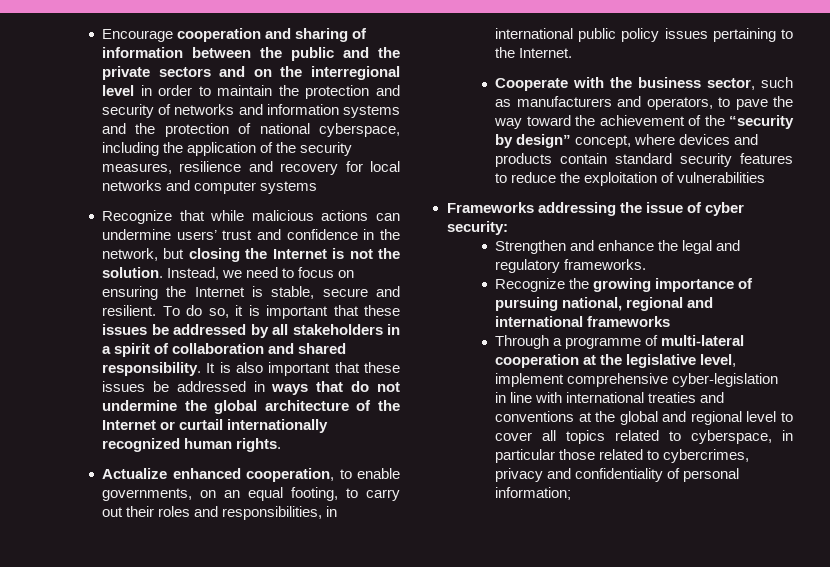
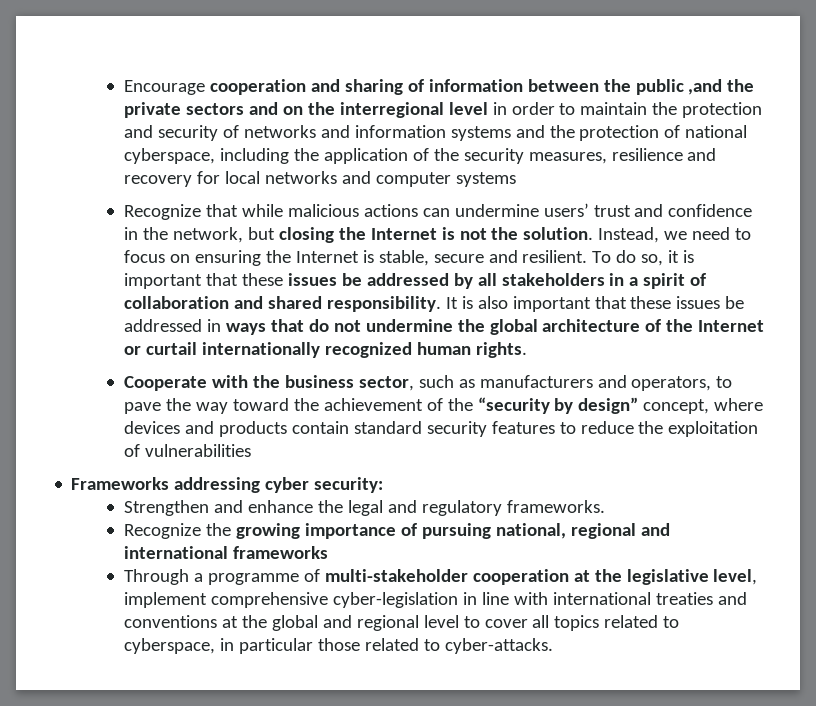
- Encourage cooperation and sharing of information between the public and the private sectors and on the interregional level in order to maintain the protection and security of networks and information systems and the protection of national cyberspace, including the application of the security measures, resilience and recovery for local networks and computer systems
+ Encourage cooperation and sharing of information between the public ,and the private sectors and on the interregional level in order to maintain the protection and security of networks and information systems and the protection of national cyberspace, including the application of the security measures, resilience and recovery for local networks and computer systems
- Actualize enhanced cooperation, to enable governments, on an equal footing, to carry out their roles and responsibilities, in international public policy issues pertaining to the Internet.
- Frameworks addressing the issue of cyber security:
+ Frameworks addressing cyber security:
- Through a programme of multi-lateral cooperation at the legislative level, implement comprehensive cyber-legislation in line with international treaties and conventions at the global and regional level to cover all topics related to cyberspace, in particular those related to cybercrimes, privacy and confidentiality of personal information;
+ Through a programme of multi-stakeholder cooperation at the legislative level, implement comprehensive cyber-legislation in line with international treaties and conventions at the global and regional level to cover all topics related to cyberspace, in particular those related to cyber-attacks.

